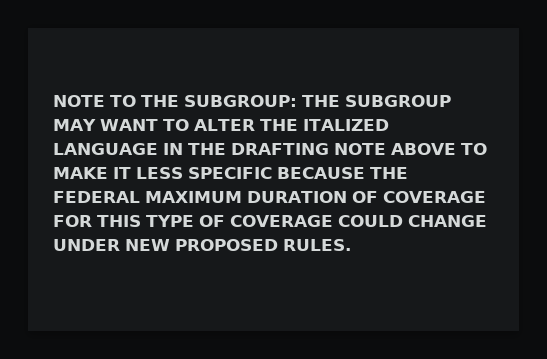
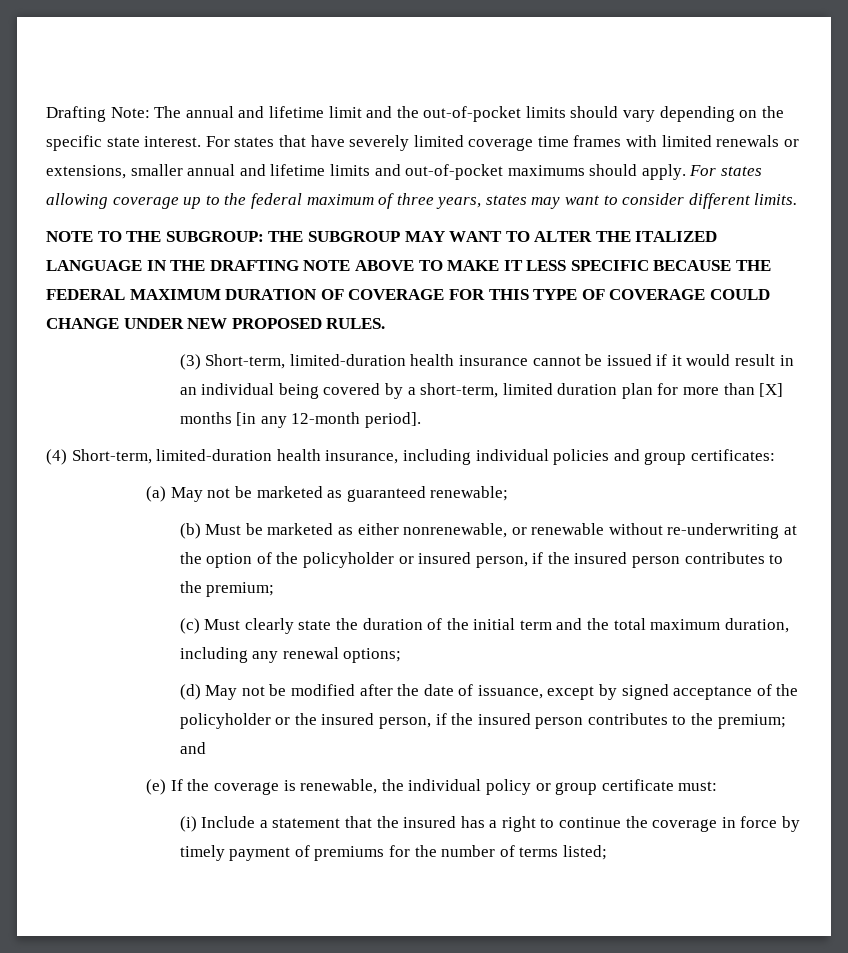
+ Drafting Note: The annual and lifetime limit and the out-of-pocket limits should vary depending on the specific state interest. For states that have severely limited coverage time frames with limited renewals or extensions, smaller annual and lifetime limits and out-of-pocket maximums should apply. For states allowing coverage up to the federal maximum of three years, states may want to consider different limits.
+ (3) Short-term, limited-duration health insurance cannot be issued if it would result in an individual being covered by a short-term, limited duration plan for more than [X] months [in any 12-month period].
+ (4) Short-term, limited-duration health insurance, including individual policies and group certificates:
+ (a) May not be marketed as guaranteed renewable;
+ (b) Must be marketed as either nonrenewable, or renewable without re-underwriting at the option of the policyholder or insured person, if the insured person contributes to the premium;
+ (c) Must clearly state the duration of the initial term and the total maximum duration, including any renewal options;
+ (d) May not be modified after the date of issuance, except by signed acceptance of the policyholder or the insured person, if the insured person contributes to the premium; and
+ (e) If the coverage is renewable, the individual policy or group certificate must:
+ (i) Include a statement that the insured has a right to continue the coverage in force by timely payment of premiums for the number of terms listed;

